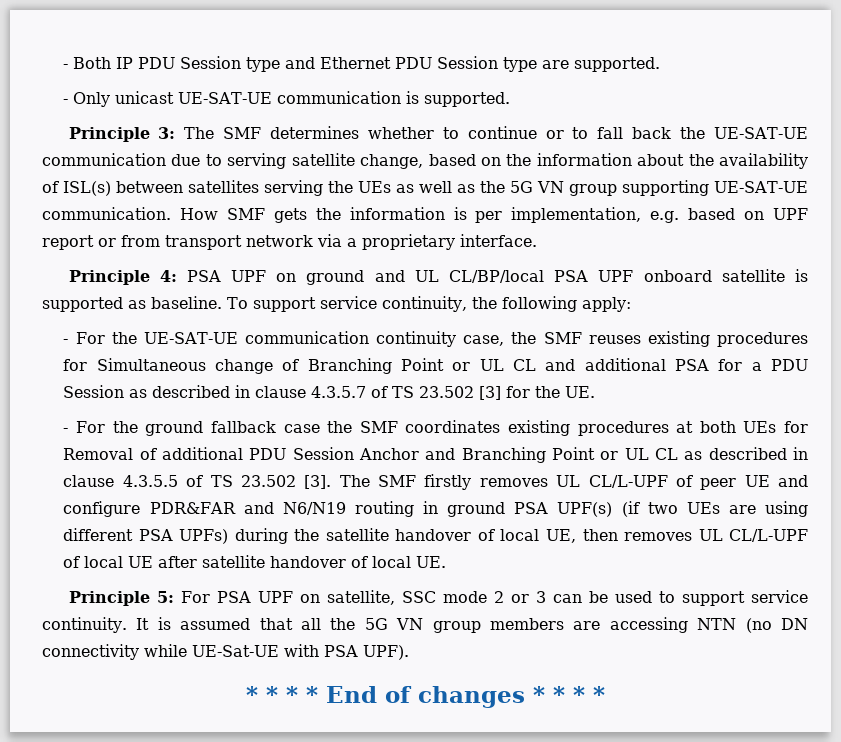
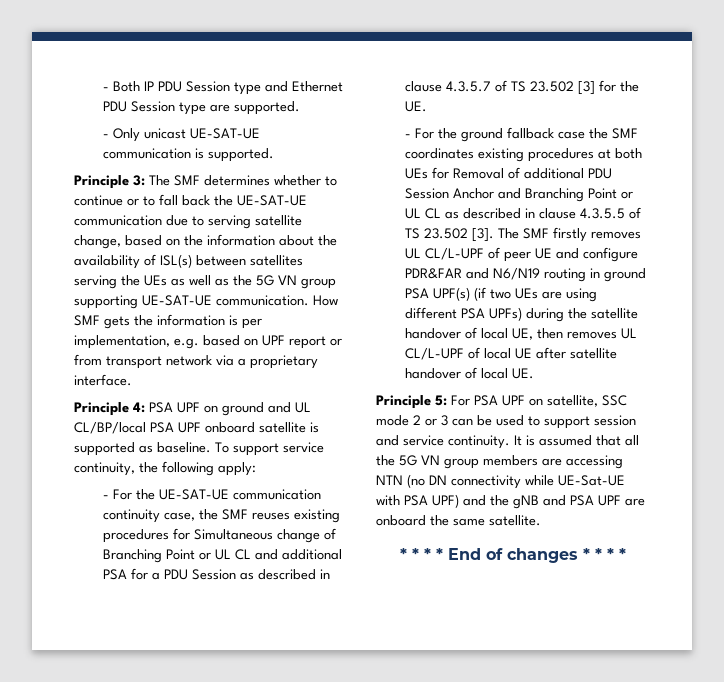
- Principle 5: For PSA UPF on satellite, SSC mode 2 or 3 can be used to support service continuity.
+ Principle 5: For PSA UPF on satellite, SSC mode 2 or 3 can be used to support session and service continuity.
- It is assumed that all the 5G VN group members are accessing NTN (no DN connectivity while UE-Sat-UE with PSA UPF).
+ It is assumed that all the 5G VN group members are accessing NTN (no DN connectivity while UE-Sat-UE with PSA UPF) and the gNB and PSA UPF are onboard the same satellite.

